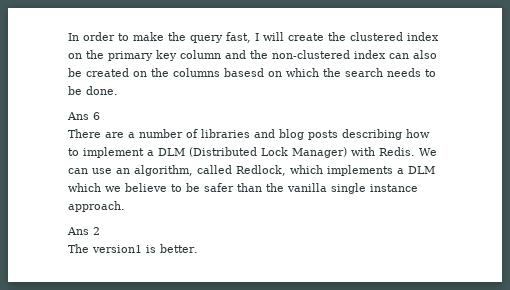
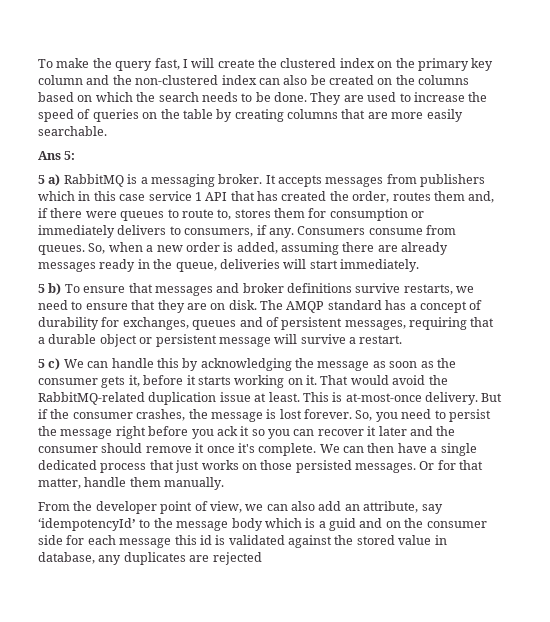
- In order to make the query fast, I will create the clustered index on the primary key column and the non-clustered index can also be created on the columns basesd on which the search needs to be done.
- Ans 6
- There are a number of libraries and blog posts describing how to implement a DLM (Distributed Lock Manager) with Redis. We can use an algorithm, called Redlock, which implements a DLM which we believe to be safer than the vanilla single instance approach.
- Ans 2
- The version1 is better.
+ To make the query fast, I will create the clustered index on the primary key column and the non-clustered index can also be created on the columns based on which the search needs to be done. They are used to increase the speed of queries on the table by creating columns that are more easily searchable.
+ Ans 5:
+ 5 a) RabbitMQ is a messaging broker. It accepts messages from publishers which in this case service 1 API that has created the order, routes them and, if there were queues to route to, stores them for consumption or immediately delivers to consumers, if any. Consumers consume from queues. So, when a new order is added, assuming there are already messages ready in the queue, deliveries will start immediately.
+ 5 b) To ensure that messages and broker definitions survive restarts, we need to ensure that they are on disk. The AMQP standard has a concept of durability for exchanges, queues and of persistent messages, requiring that a durable object or persistent message will survive a restart.
+ 5 c) We can handle this by acknowledging the message as soon as the consumer gets it, before it starts working on it. That would avoid the RabbitMQ-related duplication issue at least. This is at-most-once delivery. But if the consumer crashes, the message is lost forever. So, you need to persist the message right before you ack it so you can recover it later and the consumer should remove it once it's complete. We can then have a single dedicated process that just works on those persisted messages. Or for that matter, handle them manually.
+ From the developer point of view, we can also add an attribute, say ‘idempotencyId’ to the message body which is a guid and on the consumer side for each message this id is validated against the stored value in database, any duplicates are rejected

